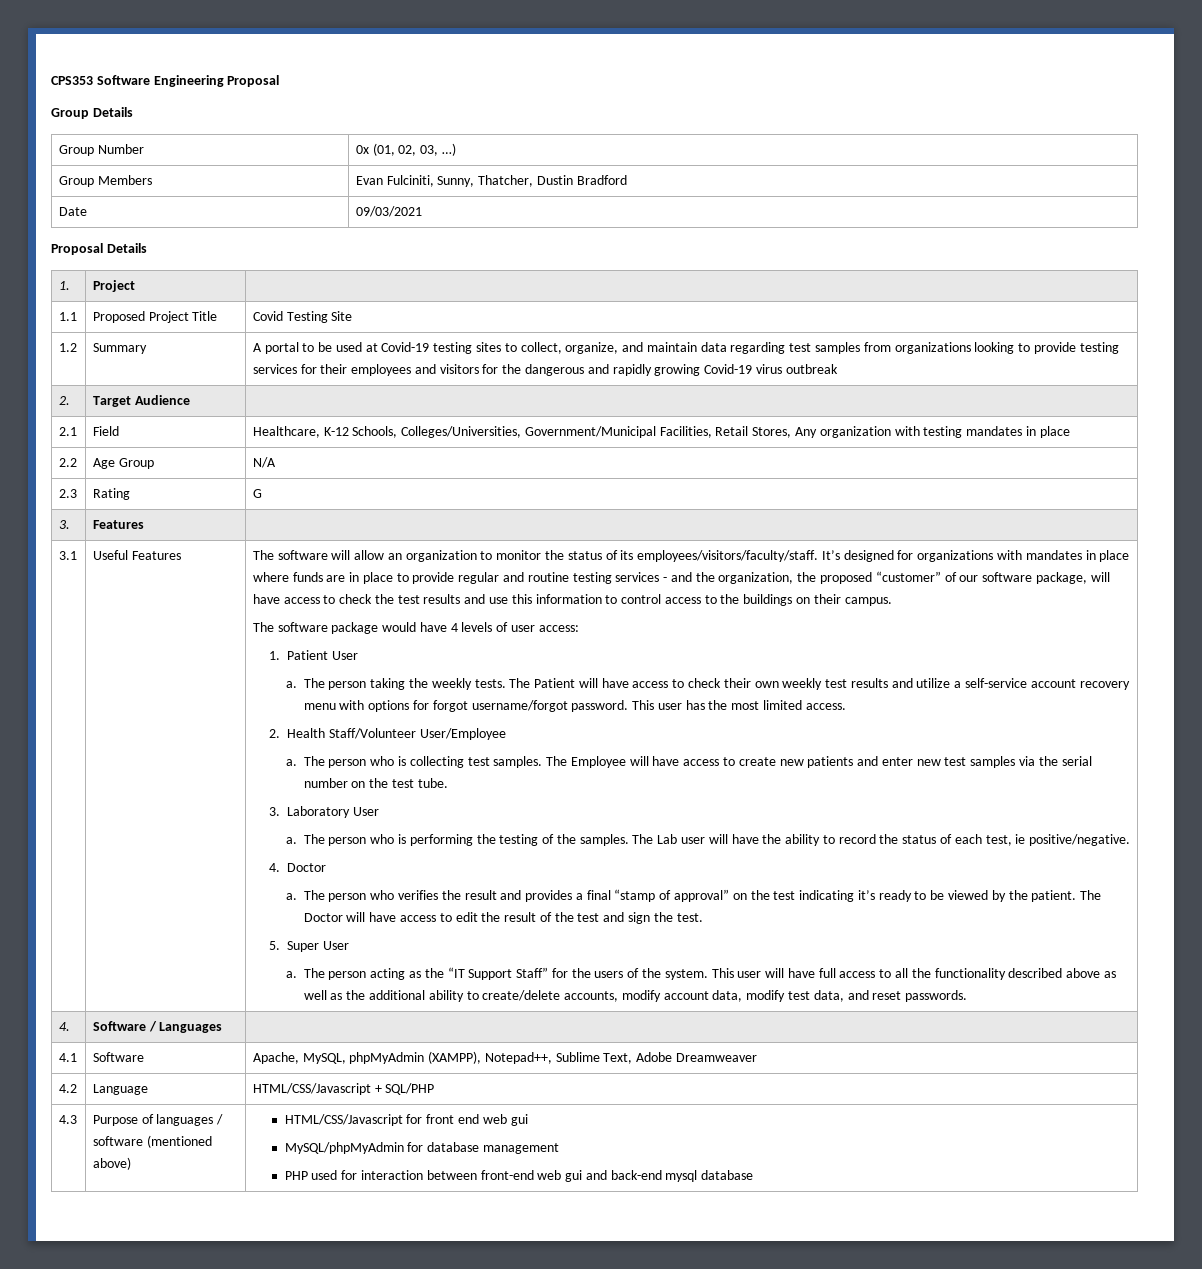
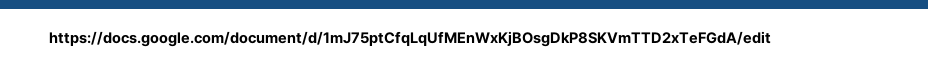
- CPS353 Software Engineering Proposal
- Group Details
- Group Number | 0x (01, 02, 03, …)
- Group Members | Evan Fulciniti, Sunny, Thatcher, Dustin Bradford
- Date | 09/03/2021
- Proposal Details
- 1. | Project |
- 1.1 | Proposed Project Title | Covid Testing Site
- 1.2 | Summary | A portal to be used at Covid-19 testing sites to collect, organize, and maintain data regarding test samples from organizations looking to provide testing services for their employees and visitors for the dangerous and rapidly growing Covid-19 virus outbreak
- 2. | Target Audience |
- 2.1 | Field | Healthcare, K-12 Schools, Colleges/Universities, Government/Municipal Facilities, Retail Stores, Any organization with testing mandates in place
- 2.2 | Age Group | N/A
- 2.3 | Rating | G
- 3. | Features |
- 3.1 | Useful Features | The software will allow an organization to monitor the status of its employees/visitors/faculty/staff. It’s designed for organizations with mandates in place where funds are in place to provide regular and routine testing services - and the organization, the proposed “customer” of our software package, will have access to check the test results and use this information to control access to the buildings on their campus.
- The software package would have 4 levels of user access:
- 1. Patient User
- a. The person taking the weekly tests. The Patient will have access to check their own weekly test results and utilize a self-service account recovery menu with options for forgot username/forgot password. This user has the most limited access.
- 2. Health Staff/Volunteer User/Employee
- a. The person who is collecting test samples. The Employee will have access to create new patients and enter new test samples via the serial number on the test tube.
- 3. Laboratory User
- a. The person who is performing the testing of the samples. The Lab user will have the ability to record the status of each test, ie positive/negative.
- 4. Doctor
- a. The person who verifies the result and provides a final “stamp of approval” on the test indicating it’s ready to be viewed by the patient. The Doctor will have access to edit the result of the test and sign the test.
- 5. Super User
- a. The person acting as the “IT Support Staff” for the users of the system. This user will have full access to all the functionality described above as well as the additional ability to create/delete accounts, modify account data, modify test data, and reset passwords.
- 4. | Software / Languages |
- 4.1 | Software | Apache, MySQL, phpMyAdmin (XAMPP), Notepad++, Sublime Text, Adobe Dreamweaver
- 4.2 | Language | HTML/CSS/Javascript + SQL/PHP
- 4.3 | Purpose of languages / software (mentioned above) | HTML/CSS/Javascript for front end web gui
- MySQL/phpMyAdmin for database management
- PHP used for interaction between front-end web gui and back-end mysql database
+ https://docs.google.com/document/d/1mJ75ptCfqLqUfMEnWxKjBOsgDkP8SKVmTTD2xTeFGdA/edit

